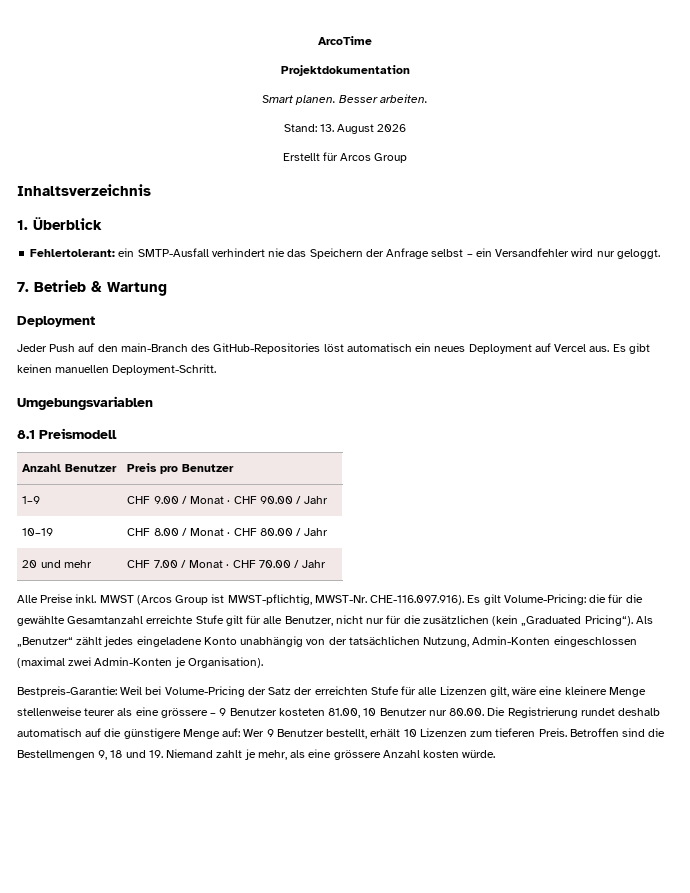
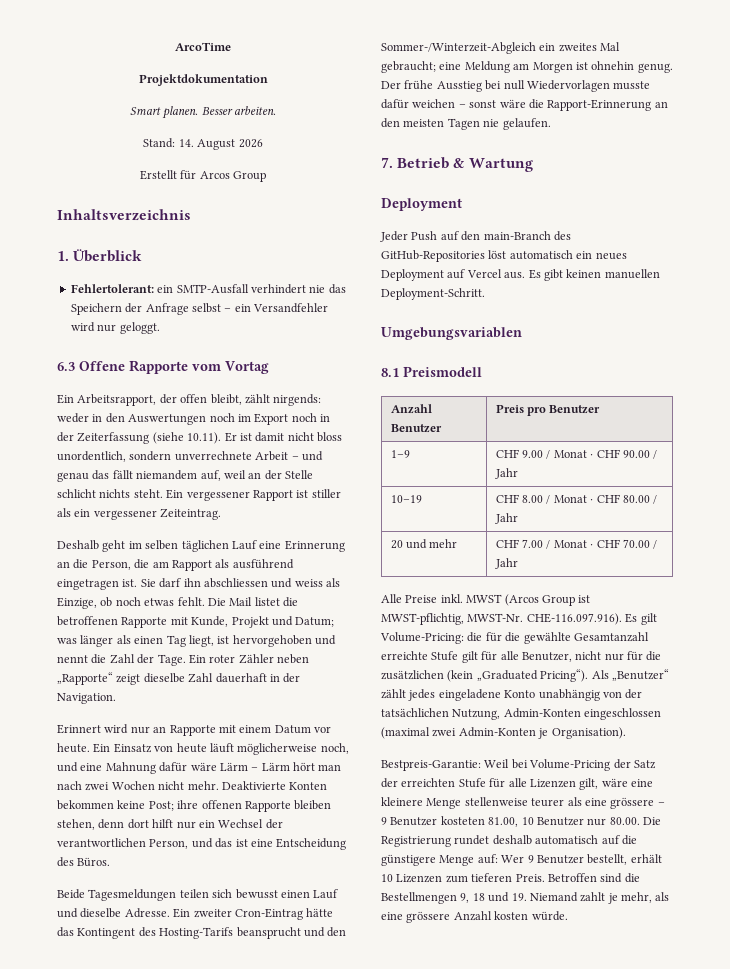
- Stand: 13. August 2026
+ Stand: 14. August 2026
+ 6.3 Offene Rapporte vom Vortag
+ Ein Arbeitsrapport, der offen bleibt, zählt nirgends: weder in den Auswertungen noch im Export noch in der Zeiterfassung (siehe 10.11). Er ist damit nicht bloss unordentlich, sondern unverrechnete Arbeit – und genau das fällt niemandem auf, weil an der Stelle schlicht nichts steht. Ein vergessener Rapport ist stiller als ein vergessener Zeiteintrag.
+ Deshalb geht im selben täglichen Lauf eine Erinnerung an die Person, die am Rapport als ausführend eingetragen ist. Sie darf ihn abschliessen und weiss als Einzige, ob noch etwas fehlt. Die Mail listet die betroffenen Rapporte mit Kunde, Projekt und Datum; was länger als einen Tag liegt, ist hervorgehoben und nennt die Zahl der Tage. Ein roter Zähler neben „Rapporte“ zeigt dieselbe Zahl dauerhaft in der Navigation.
+ Erinnert wird nur an Rapporte mit einem Datum vor heute. Ein Einsatz von heute läuft möglicherweise noch, und eine Mahnung dafür wäre Lärm – Lärm hört man nach zwei Wochen nicht mehr. Deaktivierte Konten bekommen keine Post; ihre offenen Rapporte bleiben stehen, denn dort hilft nur ein Wechsel der verantwortlichen Person, und das ist eine Entscheidung des Büros.
+ Beide Tagesmeldungen teilen sich bewusst einen Lauf und dieselbe Adresse. Ein zweiter Cron-Eintrag hätte das Kontingent des Hosting-Tarifs beansprucht und den Sommer-/Winterzeit-Abgleich ein zweites Mal gebraucht; eine Meldung am Morgen ist ohnehin genug. Der frühe Ausstieg bei null Wiedervorlagen musste dafür weichen – sonst wäre die Rapport-Erinnerung an den meisten Tagen nie gelaufen.

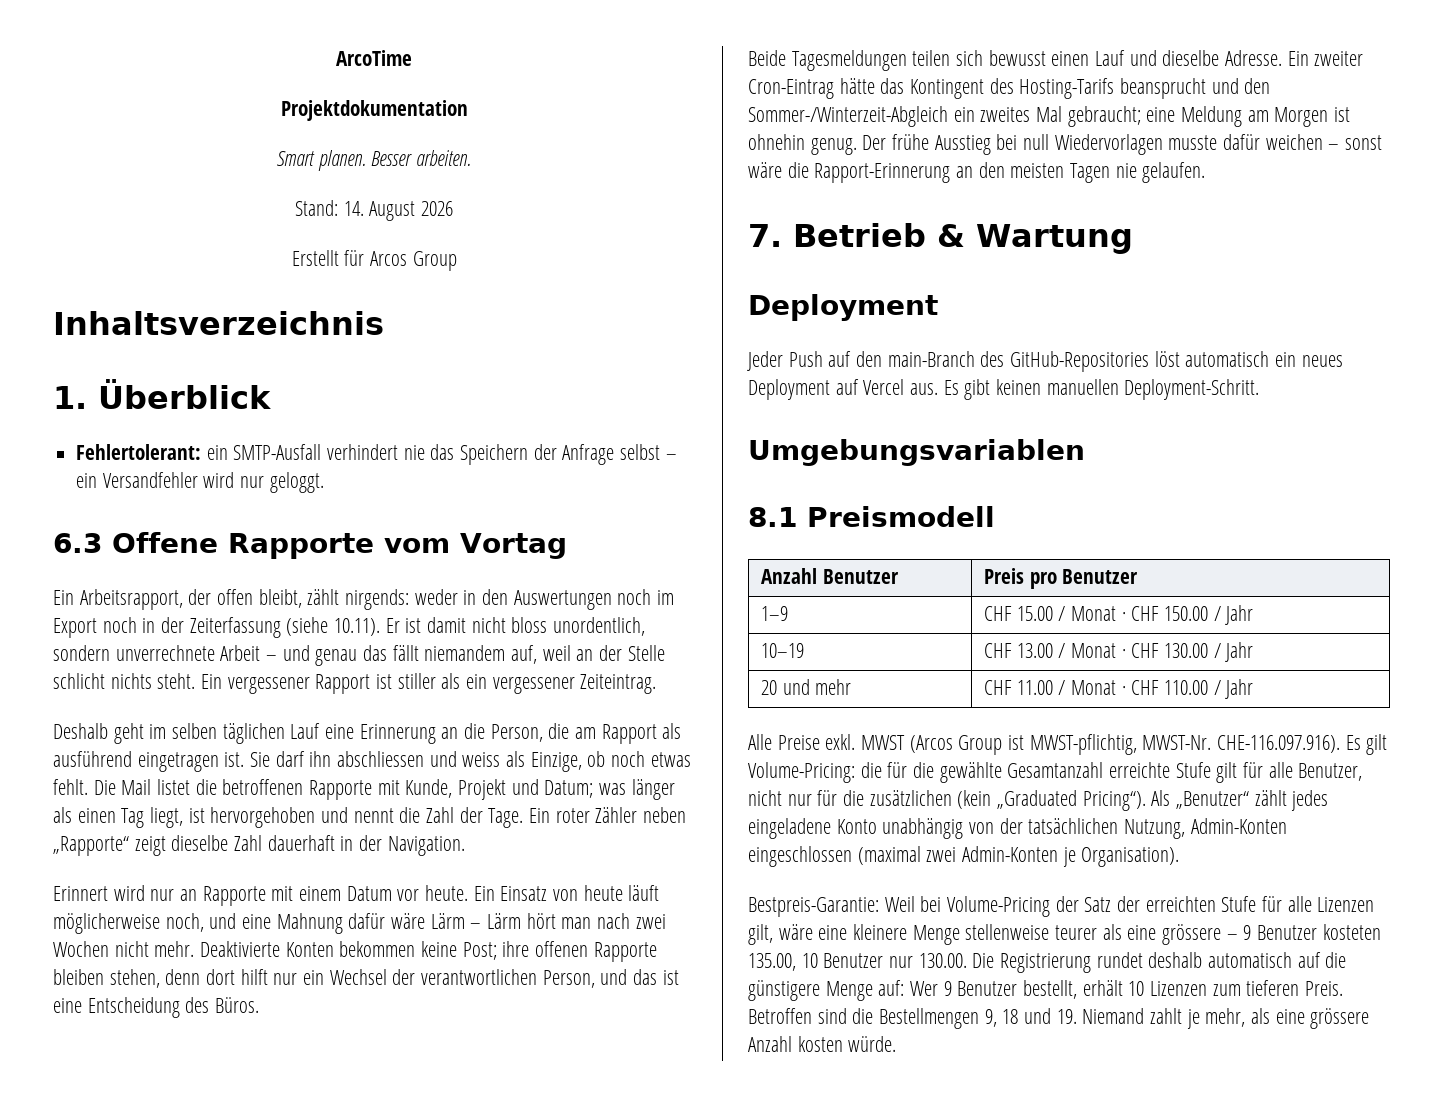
- 1–9 | CHF 9.00 / Monat · CHF 90.00 / Jahr
+ 1–9 | CHF 15.00 / Monat · CHF 150.00 / Jahr
- 10–19 | CHF 8.00 / Monat · CHF 80.00 / Jahr
+ 10–19 | CHF 13.00 / Monat · CHF 130.00 / Jahr
- 20 und mehr | CHF 7.00 / Monat · CHF 70.00 / Jahr
+ 20 und mehr | CHF 11.00 / Monat · CHF 110.00 / Jahr
- Alle Preise inkl.
+ Alle Preise exkl.
- Bestpreis-Garantie: Weil bei Volume-Pricing der Satz der erreichten Stufe für alle Lizenzen gilt, wäre eine kleinere Menge stellenweise teurer als eine grössere – 9 Benutzer kosteten 81.00, 10 Benutzer nur 80.00. Die Registrierung rundet deshalb automatisch auf die günstigere Menge auf: Wer 9 Benutzer bestellt, erhält 10 Lizenzen zum tieferen Preis.
+ Bestpreis-Garantie: Weil bei Volume-Pricing der Satz der erreichten Stufe für alle Lizenzen gilt, wäre eine kleinere Menge stellenweise teurer als eine grössere – 9 Benutzer kosteten 135.00, 10 Benutzer nur 130.00. Die Registrierung rundet deshalb automatisch auf die günstigere Menge auf: Wer 9 Benutzer bestellt, erhält 10 Lizenzen zum tieferen Preis.

